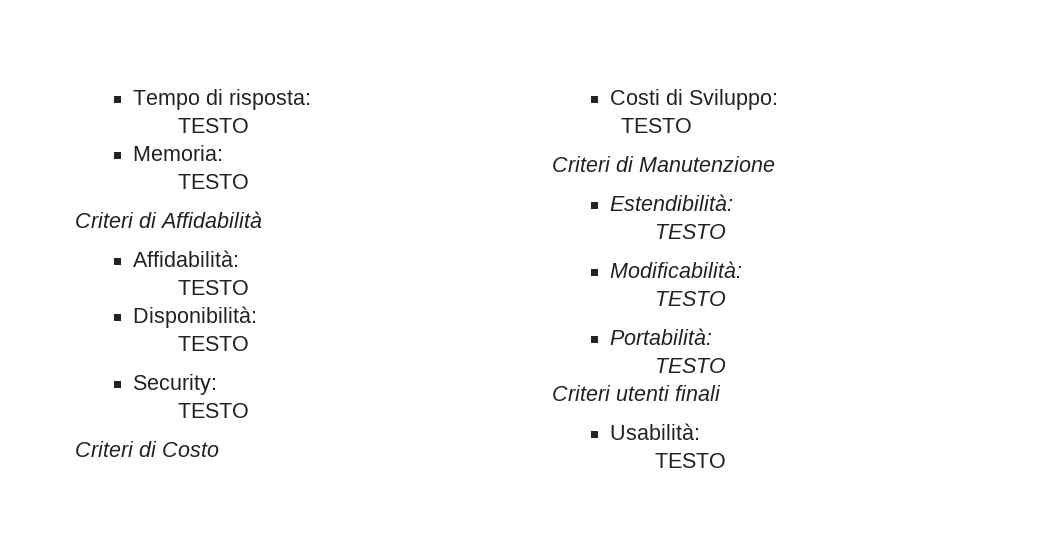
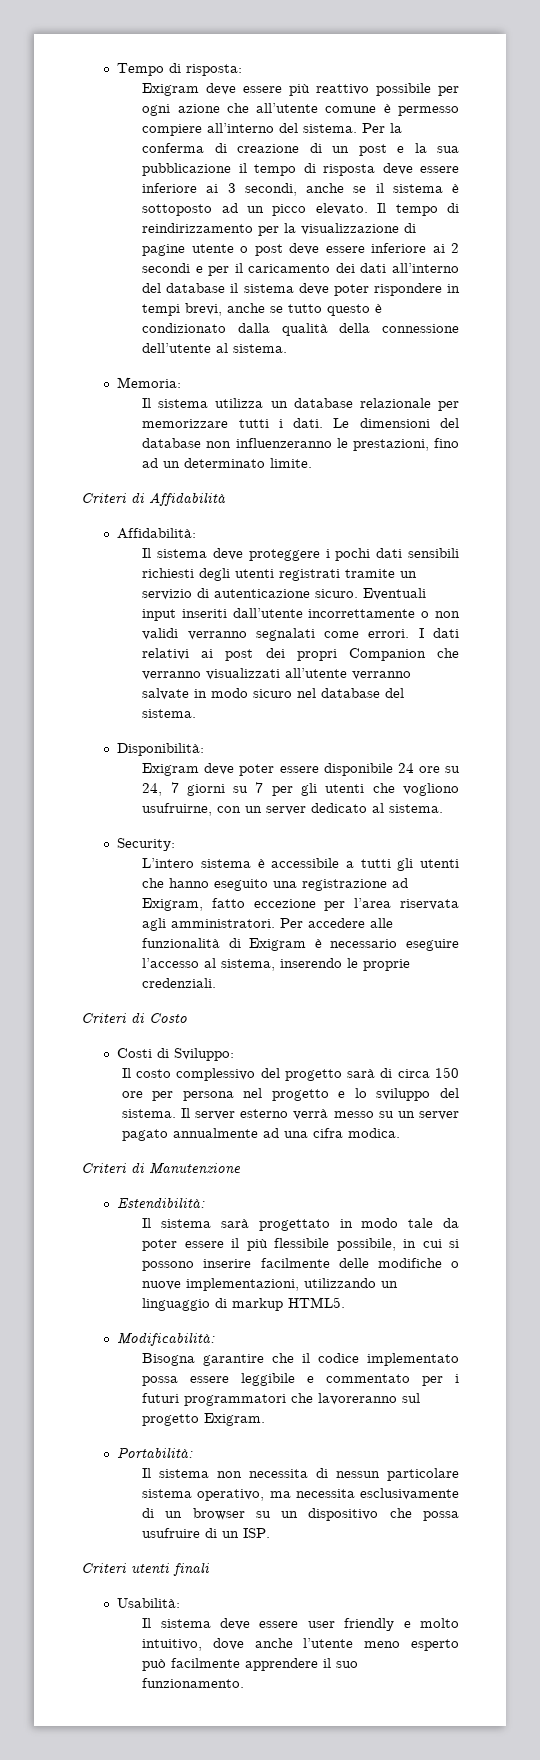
  Tempo di risposta:
- TESTO
+ Exigram deve essere più reattivo possibile per ogni azione che all’utente comune è permesso compiere all’interno del sistema. Per la conferma di creazione di un post e la sua pubblicazione il tempo di risposta deve essere inferiore ai 3 secondi, anche se il sistema è sottoposto ad un picco elevato. Il tempo di reindirizzamento per la visualizzazione di pagine utente o post deve essere inferiore ai 2 secondi e per il caricamento dei dati all’interno del database il sistema deve poter rispondere in tempi brevi, anche se tutto questo è condizionato dalla qualità della connessione dell’utente al sistema.
  Memoria:
- TESTO
+ Il sistema utilizza un database relazionale per memorizzare tutti i dati. Le dimensioni del database non influenzeranno le prestazioni, fino ad un determinato limite.
  Criteri di Affidabilità
  Affidabilità:
- TESTO
+ Il sistema deve proteggere i pochi dati sensibili richiesti degli utenti registrati tramite un servizio di autenticazione sicuro. Eventuali input inseriti dall’utente incorrettamente o non validi verranno segnalati come errori. I dati relativi ai post dei propri Companion che verranno visualizzati all’utente verranno salvate in modo sicuro nel database del sistema.
  Disponibilità:
- TESTO
+ Exigram deve poter essere disponibile 24 ore su 24, 7 giorni su 7 per gli utenti che vogliono usufruirne, con un server dedicato al sistema.
  Security:
- TESTO
+ L’intero sistema è accessibile a tutti gli utenti che hanno eseguito una registrazione ad Exigram, fatto eccezione per l’area riservata agli amministratori. Per accedere alle funzionalità di Exigram è necessario eseguire l’accesso al sistema, inserendo le proprie credenziali.
  Costi di Sviluppo:
- TESTO
+ Il costo complessivo del progetto sarà di circa 150 ore per persona nel progetto e lo sviluppo del sistema. Il server esterno verrà messo su un server pagato annualmente ad una cifra modica.
  Criteri di Manutenzione
  Estendibilità:
- TESTO
+ Il sistema sarà progettato in modo tale da poter essere il più flessibile possibile, in cui si possono inserire facilmente delle modifiche o nuove implementazioni, utilizzando un linguaggio di markup HTML5.
  Modificabilità:
- TESTO
+ Bisogna garantire che il codice implementato possa essere leggibile e commentato per i futuri programmatori che lavoreranno sul progetto Exigram.
  Portabilità:
- TESTO
+ Il sistema non necessita di nessun particolare sistema operativo, ma necessita esclusivamente di un browser su un dispositivo che possa usufruire di un ISP.
  Criteri utenti finali
  Usabilità:
- TESTO
+ Il sistema deve essere user friendly e molto intuitivo, dove anche l’utente meno esperto può facilmente apprendere il suo funzionamento.

